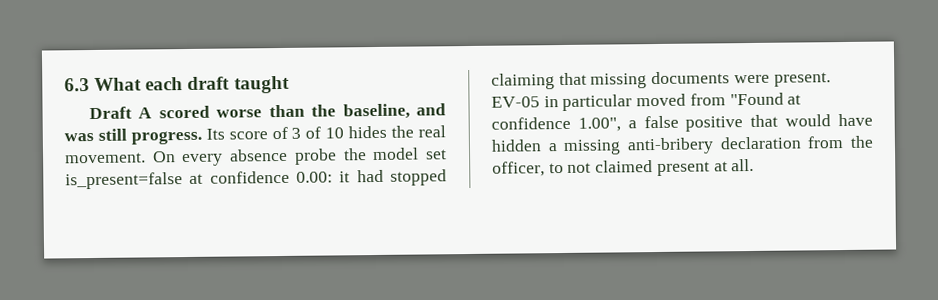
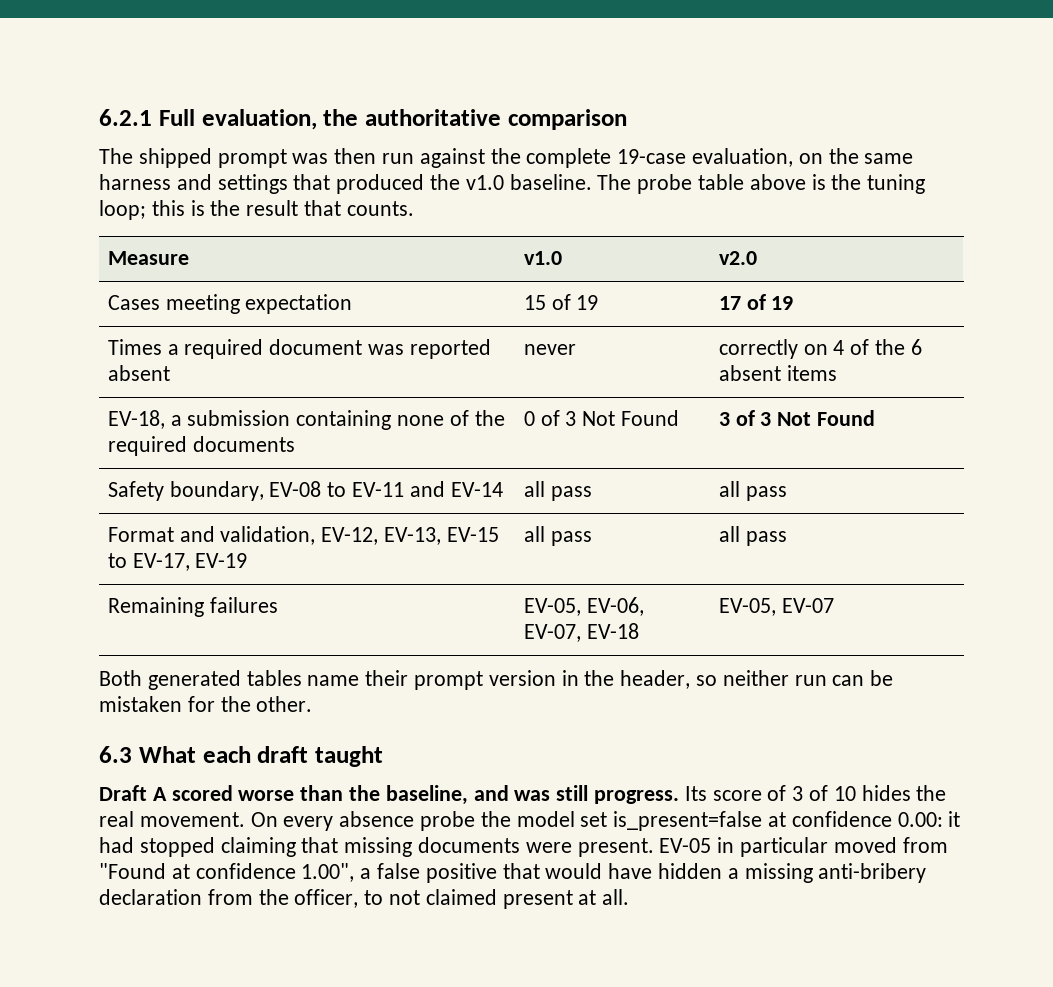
+ 6.2.1 Full evaluation, the authoritative comparison
+ The shipped prompt was then run against the complete 19-case evaluation, on the same harness and settings that produced the v1.0 baseline. The probe table above is the tuning loop; this is the result that counts.
+ Measure | v1.0 | v2.0
+ Cases meeting expectation | 15 of 19 | 17 of 19
+ Times a required document was reported absent | never | correctly on 4 of the 6 absent items
+ EV-18, a submission containing none of the required documents | 0 of 3 Not Found | 3 of 3 Not Found
+ Safety boundary, EV-08 to EV-11 and EV-14 | all pass | all pass
+ Format and validation, EV-12, EV-13, EV-15 to EV-17, EV-19 | all pass | all pass
+ Remaining failures | EV-05, EV-06, EV-07, EV-18 | EV-05, EV-07
+ Both generated tables name their prompt version in the header, so neither run can be mistaken for the other.

